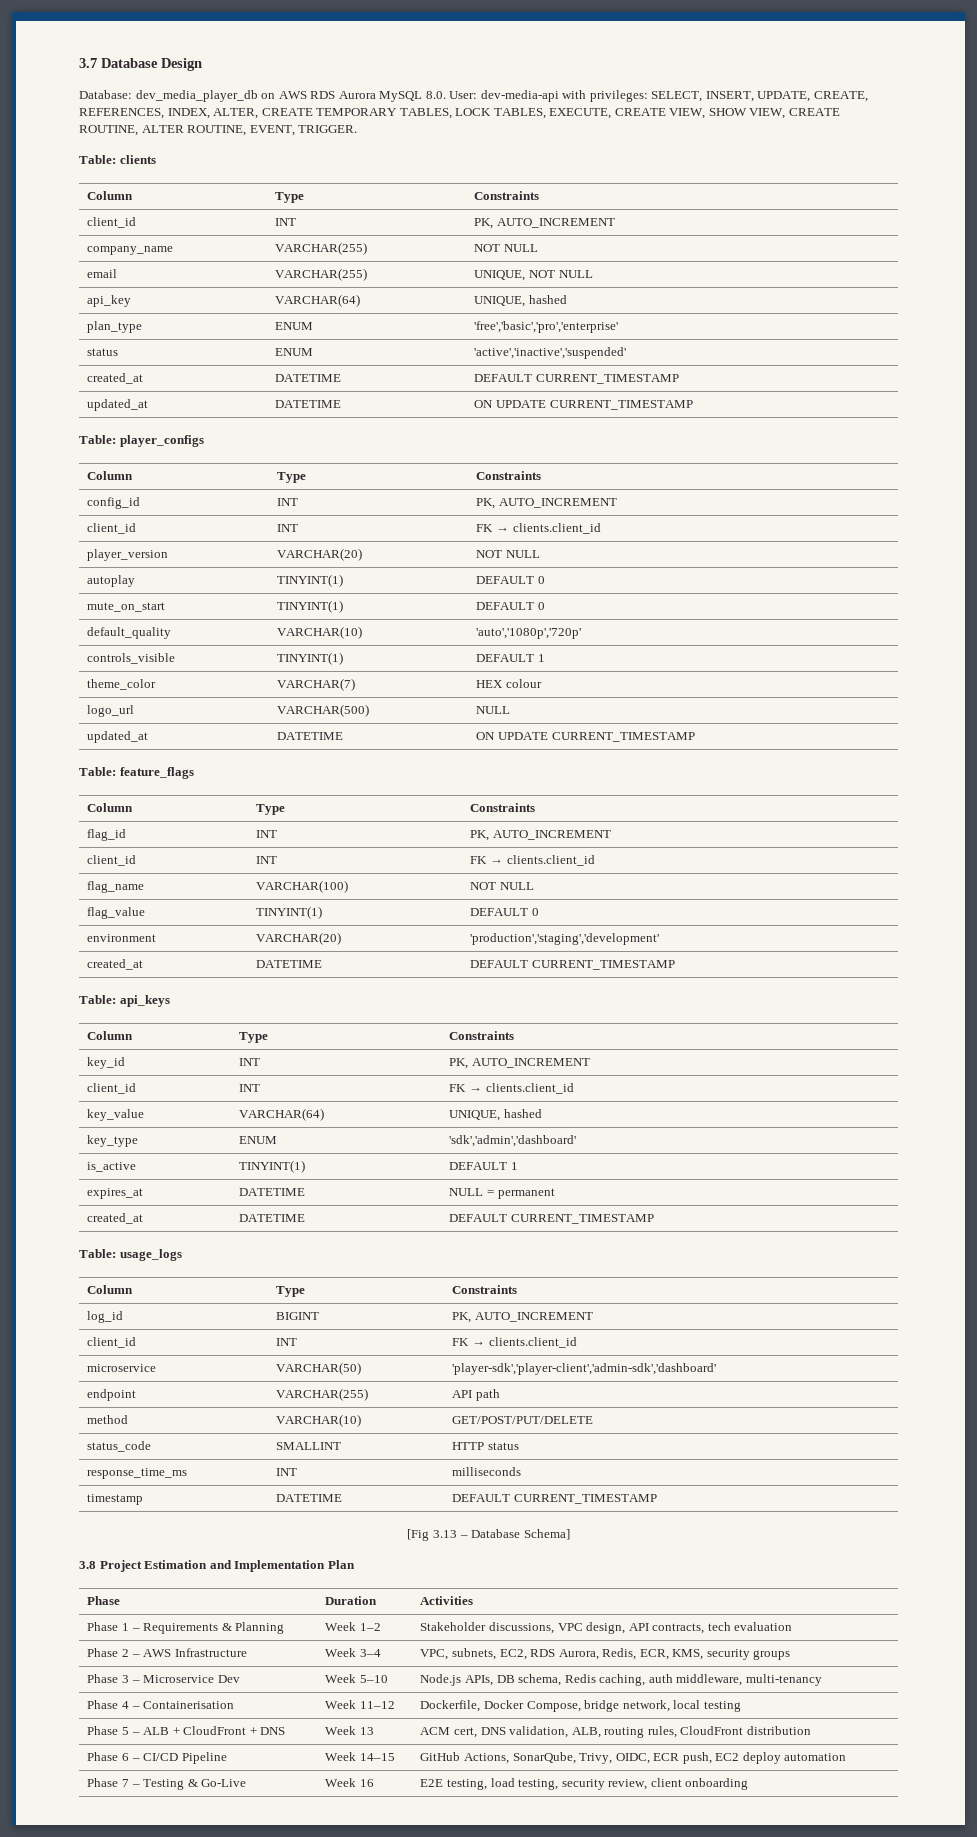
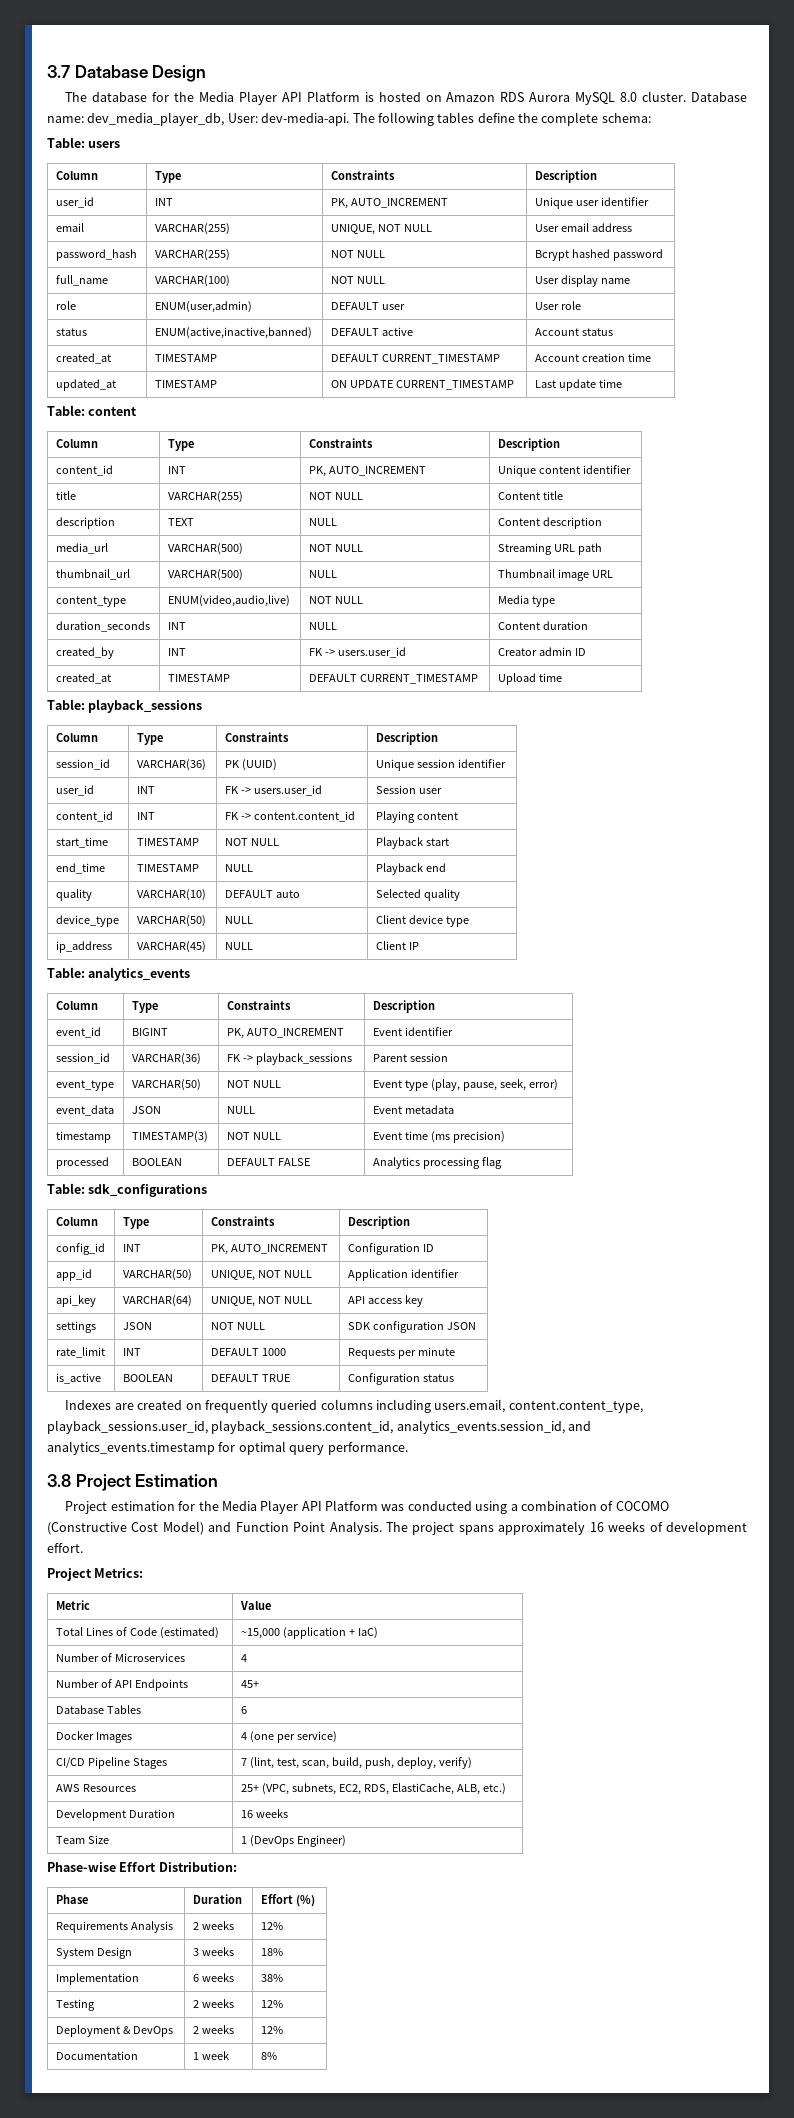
- Database: dev_media_player_db on AWS RDS Aurora MySQL 8.0. User: dev-media-api with privileges: SELECT, INSERT, UPDATE, CREATE, REFERENCES, INDEX, ALTER, CREATE TEMPORARY TABLES, LOCK TABLES, EXECUTE, CREATE VIEW, SHOW VIEW, CREATE ROUTINE, ALTER ROUTINE, EVENT, TRIGGER.
- Table: clients
- Column | Type | Constraints
- client_id | INT | PK, AUTO_INCREMENT
- company_name | VARCHAR(255) | NOT NULL
+ The database for the Media Player API Platform is hosted on Amazon RDS Aurora MySQL 8.0 cluster. Database name: dev_media_player_db, User: dev-media-api. The following tables define the complete schema:
+ Table: users
+ Column | Type | Constraints | Description
+ user_id | INT | PK, AUTO_INCREMENT | Unique user identifier
- email | VARCHAR(255) | UNIQUE, NOT NULL
- api_key | VARCHAR(64) | UNIQUE, hashed
- plan_type | ENUM | 'free','basic','pro','enterprise'
- status | ENUM | 'active','inactive','suspended'
- created_at | DATETIME | DEFAULT CURRENT_TIMESTAMP
- updated_at | DATETIME | ON UPDATE CURRENT_TIMESTAMP
- Table: player_configs
- Column | Type | Constraints
- config_id | INT | PK, AUTO_INCREMENT
- client_id | INT | FK → clients.client_id
- player_version | VARCHAR(20) | NOT NULL
- autoplay | TINYINT(1) | DEFAULT 0
- mute_on_start | TINYINT(1) | DEFAULT 0
- default_quality | VARCHAR(10) | 'auto','1080p','720p'
- controls_visible | TINYINT(1) | DEFAULT 1
- theme_color | VARCHAR(7) | HEX colour
- logo_url | VARCHAR(500) | NULL
- updated_at | DATETIME | ON UPDATE CURRENT_TIMESTAMP
- Table: feature_flags
- Column | Type | Constraints
- flag_id | INT | PK, AUTO_INCREMENT
- client_id | INT | FK → clients.client_id
- flag_name | VARCHAR(100) | NOT NULL
- flag_value | TINYINT(1) | DEFAULT 0
- environment | VARCHAR(20) | 'production','staging','development'
- created_at | DATETIME | DEFAULT CURRENT_TIMESTAMP
- Table: api_keys
- Column | Type | Constraints
- key_id | INT | PK, AUTO_INCREMENT
- client_id | INT | FK → clients.client_id
- key_value | VARCHAR(64) | UNIQUE, hashed
- key_type | ENUM | 'sdk','admin','dashboard'
+ email | VARCHAR(255) | UNIQUE, NOT NULL | User email address
+ password_hash | VARCHAR(255) | NOT NULL | Bcrypt hashed password
+ full_name | VARCHAR(100) | NOT NULL | User display name
+ role | ENUM(user,admin) | DEFAULT user | User role
+ status | ENUM(active,inactive,banned) | DEFAULT active | Account status
+ created_at | TIMESTAMP | DEFAULT CURRENT_TIMESTAMP | Account creation time
+ updated_at | TIMESTAMP | ON UPDATE CURRENT_TIMESTAMP | Last update time
+ Table: content
+ Column | Type | Constraints | Description
+ content_id | INT | PK, AUTO_INCREMENT | Unique content identifier
+ title | VARCHAR(255) | NOT NULL | Content title
+ description | TEXT | NULL | Content description
+ media_url | VARCHAR(500) | NOT NULL | Streaming URL path
+ thumbnail_url | VARCHAR(500) | NULL | Thumbnail image URL
+ content_type | ENUM(video,audio,live) | NOT NULL | Media type
+ duration_seconds | INT | NULL | Content duration
+ created_by | INT | FK -> users.user_id | Creator admin ID
+ created_at | TIMESTAMP | DEFAULT CURRENT_TIMESTAMP | Upload time
+ Table: playback_sessions
+ Column | Type | Constraints | Description
+ session_id | VARCHAR(36) | PK (UUID) | Unique session identifier
+ user_id | INT | FK -> users.user_id | Session user
+ content_id | INT | FK -> content.content_id | Playing content
+ start_time | TIMESTAMP | NOT NULL | Playback start
+ end_time | TIMESTAMP | NULL | Playback end
+ quality | VARCHAR(10) | DEFAULT auto | Selected quality
+ device_type | VARCHAR(50) | NULL | Client device type
+ ip_address | VARCHAR(45) | NULL | Client IP
+ Table: analytics_events
+ Column | Type | Constraints | Description
+ event_id | BIGINT | PK, AUTO_INCREMENT | Event identifier
+ session_id | VARCHAR(36) | FK -> playback_sessions | Parent session
+ event_type | VARCHAR(50) | NOT NULL | Event type (play, pause, seek, error)
+ event_data | JSON | NULL | Event metadata
+ timestamp | TIMESTAMP(3) | NOT NULL | Event time (ms precision)
+ processed | BOOLEAN | DEFAULT FALSE | Analytics processing flag
+ Table: sdk_configurations
+ Column | Type | Constraints | Description
+ config_id | INT | PK, AUTO_INCREMENT | Configuration ID
+ app_id | VARCHAR(50) | UNIQUE, NOT NULL | Application identifier
+ api_key | VARCHAR(64) | UNIQUE, NOT NULL | API access key
+ settings | JSON | NOT NULL | SDK configuration JSON
+ rate_limit | INT | DEFAULT 1000 | Requests per minute
- is_active | TINYINT(1) | DEFAULT 1
- expires_at | DATETIME | NULL = permanent
- created_at | DATETIME | DEFAULT CURRENT_TIMESTAMP
- Table: usage_logs
- Column | Type | Constraints
- log_id | BIGINT | PK, AUTO_INCREMENT
- client_id | INT | FK → clients.client_id
- microservice | VARCHAR(50) | 'player-sdk','player-client','admin-sdk','dashboard'
- endpoint | VARCHAR(255) | API path
- method | VARCHAR(10) | GET/POST/PUT/DELETE
- status_code | SMALLINT | HTTP status
- response_time_ms | INT | milliseconds
- timestamp | DATETIME | DEFAULT CURRENT_TIMESTAMP
- [Fig 3.13 – Database Schema]
- 3.8 Project Estimation and Implementation Plan
- Phase | Duration | Activities
- Phase 1 – Requirements & Planning | Week 1–2 | Stakeholder discussions, VPC design, API contracts, tech evaluation
- Phase 2 – AWS Infrastructure | Week 3–4 | VPC, subnets, EC2, RDS Aurora, Redis, ECR, KMS, security groups
- Phase 3 – Microservice Dev | Week 5–10 | Node.js APIs, DB schema, Redis caching, auth middleware, multi-tenancy
- Phase 4 – Containerisation | Week 11–12 | Dockerfile, Docker Compose, bridge network, local testing
- Phase 5 – ALB + CloudFront + DNS | Week 13 | ACM cert, DNS validation, ALB, routing rules, CloudFront distribution
- Phase 6 – CI/CD Pipeline | Week 14–15 | GitHub Actions, SonarQube, Trivy, OIDC, ECR push, EC2 deploy automation
- Phase 7 – Testing & Go-Live | Week 16 | E2E testing, load testing, security review, client onboarding
+ is_active | BOOLEAN | DEFAULT TRUE | Configuration status
+ Indexes are created on frequently queried columns including users.email, content.content_type, playback_sessions.user_id, playback_sessions.content_id, analytics_events.session_id, and analytics_events.timestamp for optimal query performance.
+ 3.8 Project Estimation
+ Project estimation for the Media Player API Platform was conducted using a combination of COCOMO (Constructive Cost Model) and Function Point Analysis. The project spans approximately 16 weeks of development effort.
+ Project Metrics:
+ Metric | Value
+ Total Lines of Code (estimated) | ~15,000 (application + IaC)
+ Number of Microservices | 4
+ Number of API Endpoints | 45+
+ Database Tables | 6
+ Docker Images | 4 (one per service)
+ CI/CD Pipeline Stages | 7 (lint, test, scan, build, push, deploy, verify)
+ AWS Resources | 25+ (VPC, subnets, EC2, RDS, ElastiCache, ALB, etc.)
+ Development Duration | 16 weeks
+ Team Size | 1 (DevOps Engineer)
+ Phase-wise Effort Distribution:
+ Phase | Duration | Effort (%)
+ Requirements Analysis | 2 weeks | 12%
+ System Design | 3 weeks | 18%
+ Implementation | 6 weeks | 38%
+ Testing | 2 weeks | 12%
+ Deployment & DevOps | 2 weeks | 12%
+ Documentation | 1 week | 8%

